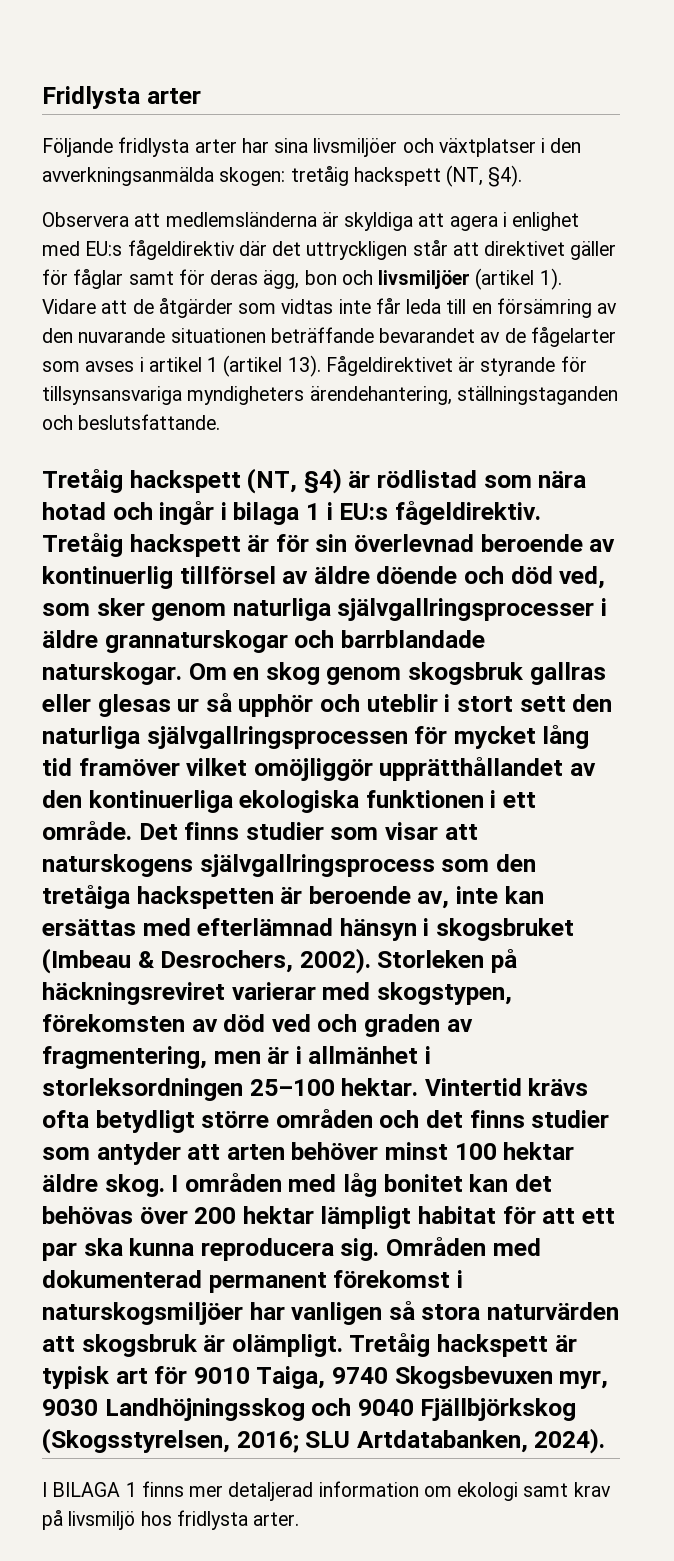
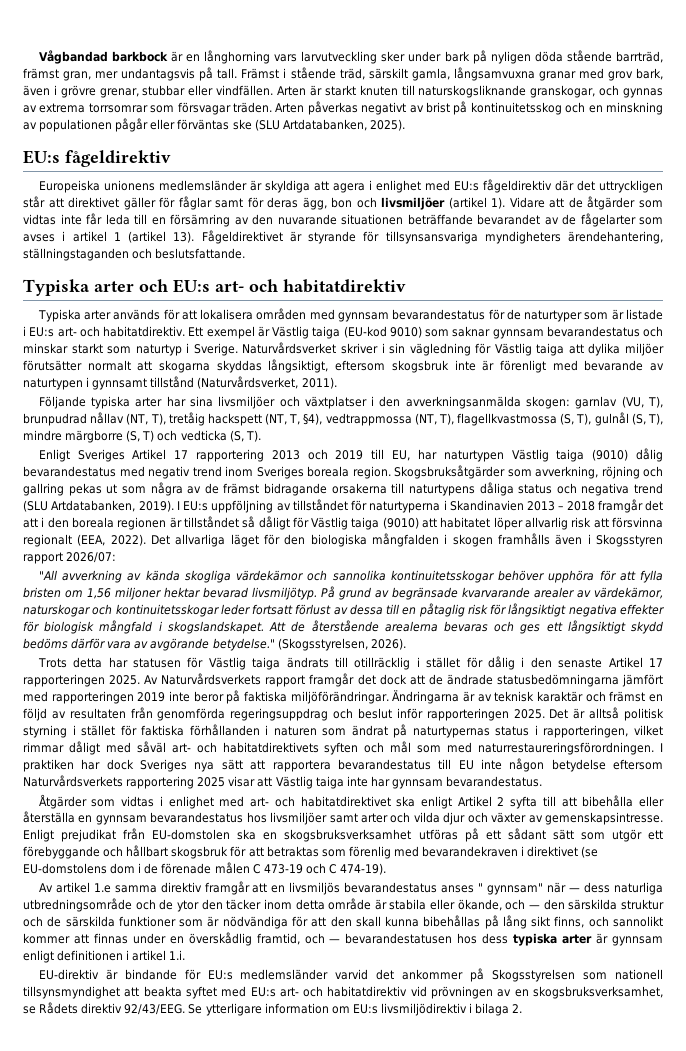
- Fridlysta arter
- Följande fridlysta arter har sina livsmiljöer och växtplatser i den avverkningsanmälda skogen: tretåig hackspett (NT, §4).
- Observera att medlemsländerna är skyldiga att agera i enlighet med EU:s fågeldirektiv där det uttryckligen står att direktivet gäller för fåglar samt för deras ägg, bon och livsmiljöer (artikel 1).
+ Vågbandad barkbock är en långhorning vars larvutveckling sker under bark på nyligen döda stående barrträd, främst gran, mer undantagsvis på tall. Främst i stående träd, särskilt gamla, långsamvuxna granar med grov bark, även i grövre grenar, stubbar eller vindfällen. Arten är starkt knuten till naturskogsliknande granskogar, och gynnas av extrema torrsomrar som försvagar träden. Arten påverkas negativt av brist på kontinuitetsskog och en minskning av populationen pågår eller förväntas ske (SLU Artdatabanken, 2025).
+ EU:s fågeldirektiv
+ Europeiska unionens medlemsländer är skyldiga att agera i enlighet med EU:s fågeldirektiv där det uttryckligen står att direktivet gäller för fåglar samt för deras ägg, bon och livsmiljöer (artikel 1).
- Tretåig hackspett (NT, §4) är rödlistad som nära hotad och ingår i bilaga 1 i EU:s fågeldirektiv. Tretåig hackspett är för sin överlevnad beroende av kontinuerlig tillförsel av äldre döende och död ved, som sker genom naturliga självgallringsprocesser i äldre grannaturskogar och barrblandade naturskogar. Om en skog genom skogsbruk gallras eller glesas ur så upphör och uteblir i stort sett den naturliga självgallringsprocessen för mycket lång tid framöver vilket omöjliggör upprätthållandet av den kontinuerliga ekologiska funktionen i ett område. Det finns studier som visar att naturskogens självgallringsprocess som den tretåiga hackspetten är beroende av, inte kan ersättas med efterlämnad hänsyn i skogsbruket (Imbeau & Desrochers, 2002). Storleken på häckningsreviret varierar med skogstypen, förekomsten av död ved och graden av fragmentering, men är i allmänhet i storleksordningen 25–100 hektar. Vintertid krävs ofta betydligt större områden och det finns studier som antyder att arten behöver minst 100 hektar äldre skog. I områden med låg bonitet kan det behövas över 200 hektar lämpligt habitat för att ett par ska kunna reproducera sig. Områden med dokumenterad permanent förekomst i naturskogsmiljöer har vanligen så stora naturvärden att skogsbruk är olämpligt. Tretåig hackspett är typisk art för 9010 Taiga, 9740 Skogsbevuxen myr, 9030 Landhöjningsskog och 9040 Fjällbjörkskog (Skogsstyrelsen, 2016; SLU Artdatabanken, 2024).
- I BILAGA 1 finns mer detaljerad information om ekologi samt krav på livsmiljö hos fridlysta arter.
+ Typiska arter och EU:s art- och habitatdirektiv
+ Typiska arter används för att lokalisera områden med gynnsam bevarandestatus för de naturtyper som är listade i EU:s art- och habitatdirektiv. Ett exempel är Västlig taiga (EU-kod 9010) som saknar gynnsam bevarandestatus och minskar starkt som naturtyp i Sverige. Naturvårdsverket skriver i sin vägledning för Västlig taiga att dylika miljöer förutsätter normalt att skogarna skyddas långsiktigt, eftersom skogsbruk inte är förenligt med bevarande av naturtypen i gynnsamt tillstånd (Naturvårdsverket, 2011).
+ Följande typiska arter har sina livsmiljöer och växtplatser i den avverkningsanmälda skogen: garnlav (VU, T), brunpudrad nållav (NT, T), tretåig hackspett (NT, T, §4), vedtrappmossa (NT, T), flagellkvastmossa (S, T), gulnål (S, T), mindre märgborre (S, T) och vedticka (S, T).
+ Enligt Sveriges Artikel 17 rapportering 2013 och 2019 till EU, har naturtypen Västlig taiga (9010) dålig bevarandestatus med negativ trend inom Sveriges boreala region. Skogsbruksåtgärder som avverkning, röjning och gallring pekas ut som några av de främst bidragande orsakerna till naturtypens dåliga status och negativa trend (SLU Artdatabanken, 2019). I EU:s uppföljning av tillståndet för naturtyperna i Skandinavien 2013 – 2018 framgår det att i den boreala regionen är tillståndet så dåligt för Västlig taiga (9010) att habitatet löper allvarlig risk att försvinna regionalt (EEA, 2022). Det allvarliga läget för den biologiska mångfalden i skogen framhålls även i Skogsstyren rapport 2026/07:
+ "All avverkning av kända skogliga värdekärnor och sannolika kontinuitetsskogar behöver upphöra för att fylla bristen om 1,56 miljoner hektar bevarad livsmiljötyp. På grund av begränsade kvarvarande arealer av värdekärnor, naturskogar och kontinuitetsskogar leder fortsatt förlust av dessa till en påtaglig risk för långsiktigt negativa effekter för biologisk mångfald i skogslandskapet. Att de återstående arealerna bevaras och ges ett långsiktigt skydd bedöms därför vara av avgörande betydelse." (Skogsstyrelsen, 2026).
+ Trots detta har statusen för Västlig taiga ändrats till otillräcklig i stället för dålig i den senaste Artikel 17 rapporteringen 2025. Av Naturvårdsverkets rapport framgår det dock att de ändrade statusbedömningarna jämfört med rapporteringen 2019 inte beror på faktiska miljöförändringar. Ändringarna är av teknisk karaktär och främst en följd av resultaten från genomförda regeringsuppdrag och beslut inför rapporteringen 2025. Det är alltså politisk styrning i stället för faktiska förhållanden i naturen som ändrat på naturtypernas status i rapporteringen, vilket rimmar dåligt med såväl art- och habitatdirektivets syften och mål som med naturrestaureringsförordningen. I praktiken har dock Sveriges nya sätt att rapportera bevarandestatus till EU inte någon betydelse eftersom Naturvårdsverkets rapportering 2025 visar att Västlig taiga inte har gynnsam bevarandestatus.
+ Åtgärder som vidtas i enlighet med art- och habitatdirektivet ska enligt Artikel 2 syfta till att bibehålla eller återställa en gynnsam bevarandestatus hos livsmiljöer samt arter och vilda djur och växter av gemenskapsintresse. Enligt prejudikat från EU-domstolen ska en skogsbruksverksamhet utföras på ett sådant sätt som utgör ett förebyggande och hållbart skogsbruk för att betraktas som förenlig med bevarandekraven i direktivet (se EU-domstolens dom i de förenade målen C 473-19 och C 474-19).
+ Av artikel 1.e samma direktiv framgår att en livsmiljös bevarandestatus anses " gynnsam" när — dess naturliga utbredningsområde och de ytor den täcker inom detta område är stabila eller ökande, och — den särskilda struktur och de särskilda funktioner som är nödvändiga för att den skall kunna bibehållas på lång sikt finns, och sannolikt kommer att finnas under en överskådlig framtid, och — bevarandestatusen hos dess typiska arter är gynnsam enligt definitionen i artikel 1.i.
+ EU-direktiv är bindande för EU:s medlemsländer varvid det ankommer på Skogsstyrelsen som nationell tillsynsmyndighet att beakta syftet med EU:s art- och habitatdirektiv vid prövningen av en skogsbruksverksamhet, se Rådets direktiv 92/43/EEG. Se ytterligare information om EU:s livsmiljödirektiv i bilaga 2.

